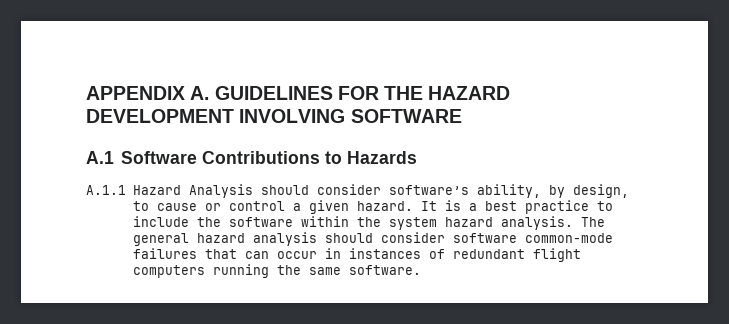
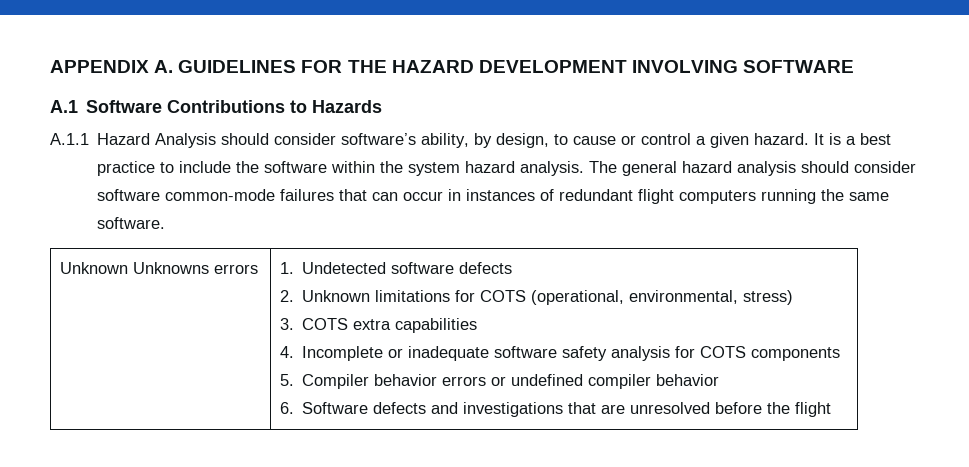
+ Unknown Unknowns errors | 1. Undetected software defects
+ 2. Unknown limitations for COTS (operational, environmental, stress)
+ 3. COTS extra capabilities
+ 4. Incomplete or inadequate software safety analysis for COTS components
+ 5. Compiler behavior errors or undefined compiler behavior
+ 6. Software defects and investigations that are unresolved before the flight

